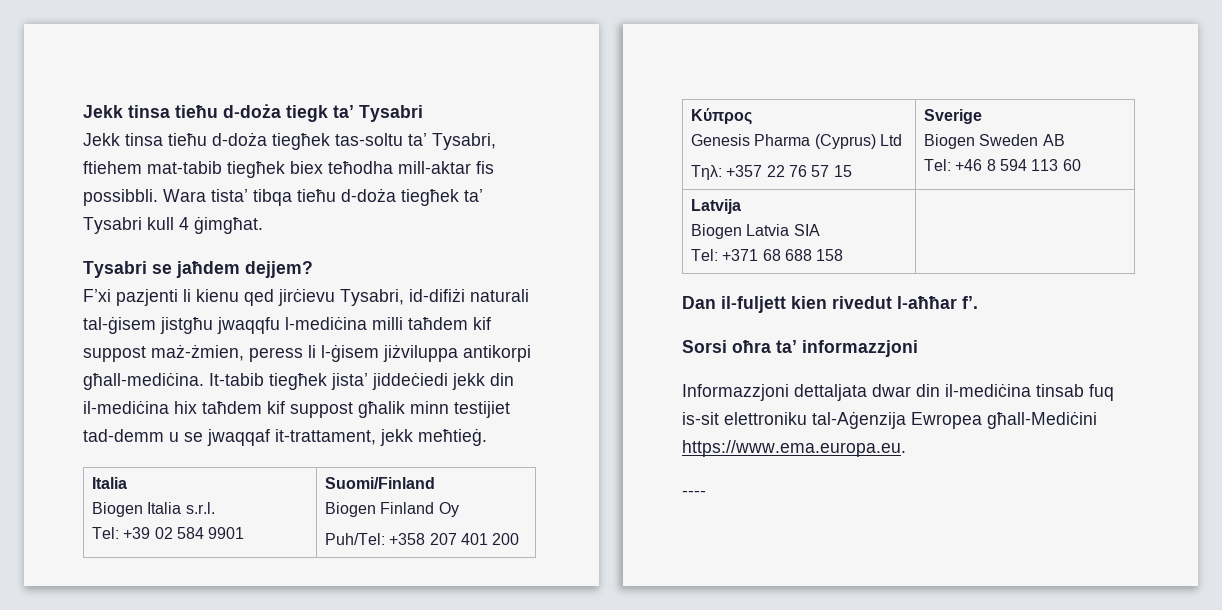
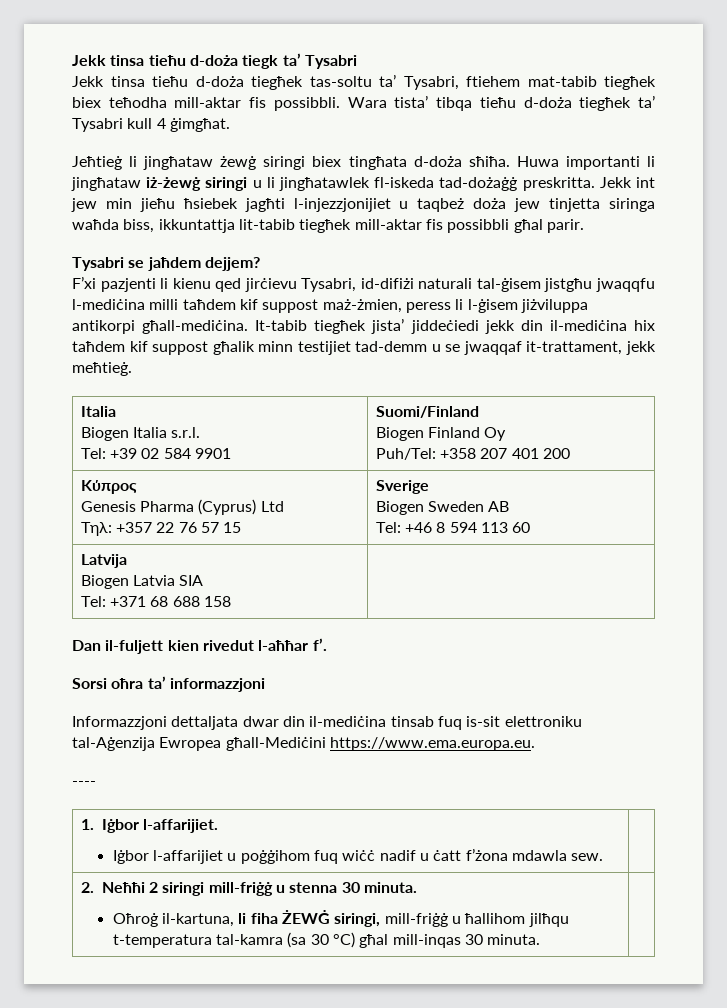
+ Jeħtieġ li jingħataw żewġ siringi biex tingħata d-doża sħiħa. Huwa importanti li jingħataw iż-żewġ siringi u li jingħatawlek fl-iskeda tad-dożaġġ preskritta. Jekk int jew min jieħu ħsiebek jagħti l-injezzjonijiet u taqbeż doża jew tinjetta siringa waħda biss, ikkuntattja lit-tabib tiegħek mill-aktar fis possibbli għal parir.
+ 1. Iġbor l-affarijiet.
+ Iġbor l-affarijiet u poġġihom fuq wiċċ nadif u ċatt f’żona mdawla sew. |
+ 2. Neħħi 2 siringi mill-friġġ u stenna 30 minuta.
+ Oħroġ il-kartuna, li fiha ŻEWĠ siringi, mill-friġġ u ħallihom jilħqu t-temperatura tal-kamra (sa 30 °C) għal mill-inqas 30 minuta. |

